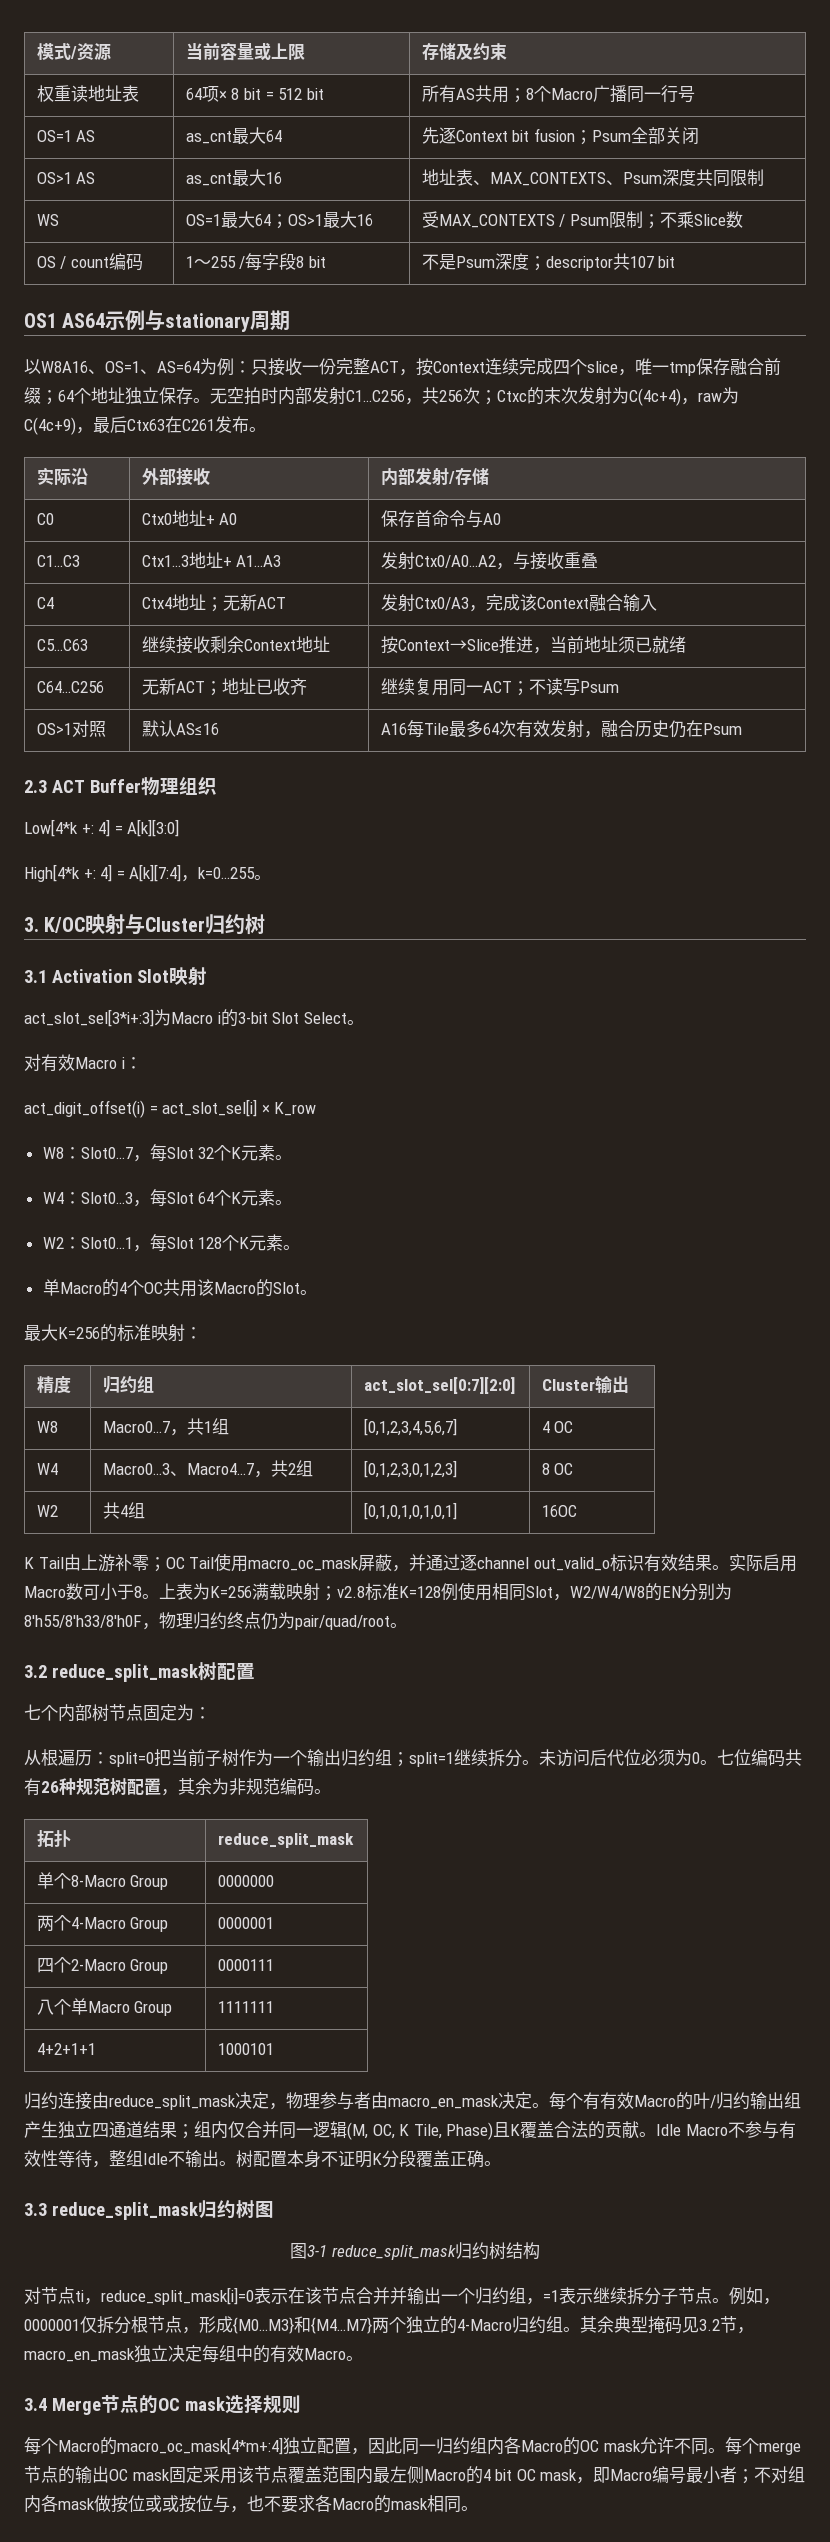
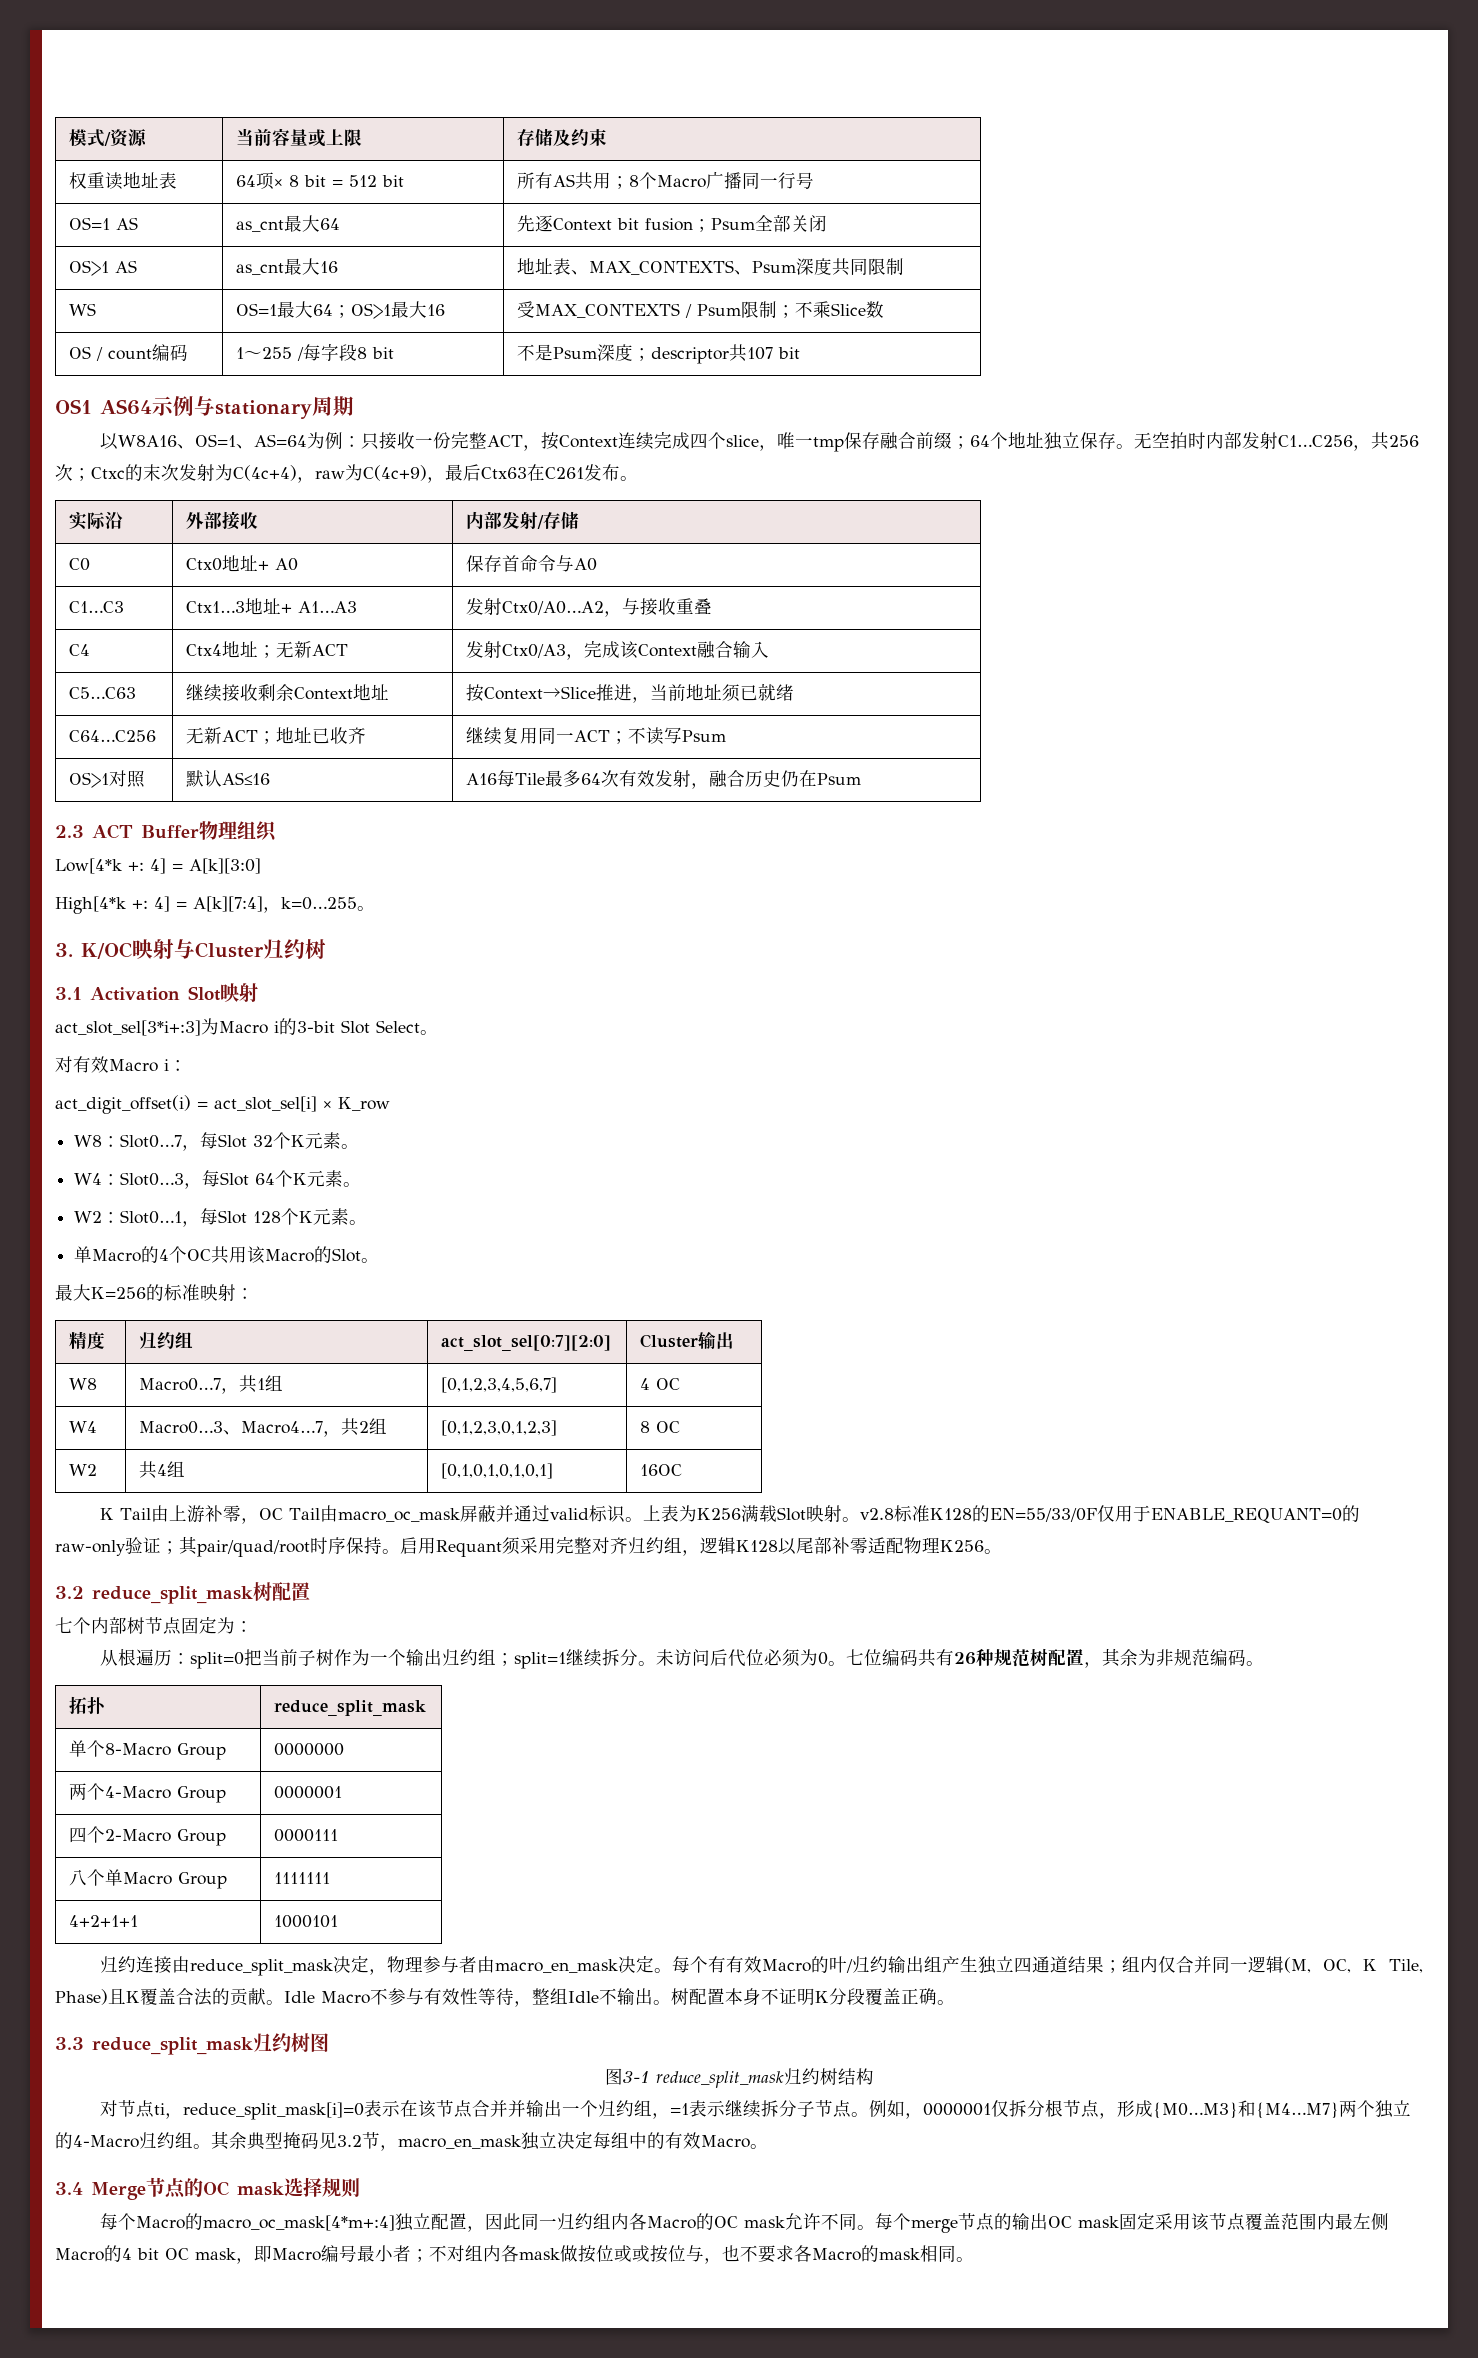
- K Tail由上游补零；OC Tail使用macro_oc_mask屏蔽，并通过逐channel out_valid_o标识有效结果。实际启用Macro数可小于8。上表为K=256满载映射；v2.8标准K=128例使用相同Slot，W2/W4/W8的EN分别为8'h55/8'h33/8'h0F，物理归约终点仍为pair/quad/root。
+ K Tail由上游补零，OC Tail由macro_oc_mask屏蔽并通过valid标识。上表为K256满载Slot映射。v2.8标准K128的EN=55/33/0F仅用于ENABLE_REQUANT=0的raw-only验证；其pair/quad/root时序保持。启用Requant须采用完整对齐归约组，逻辑K128以尾部补零适配物理K256。

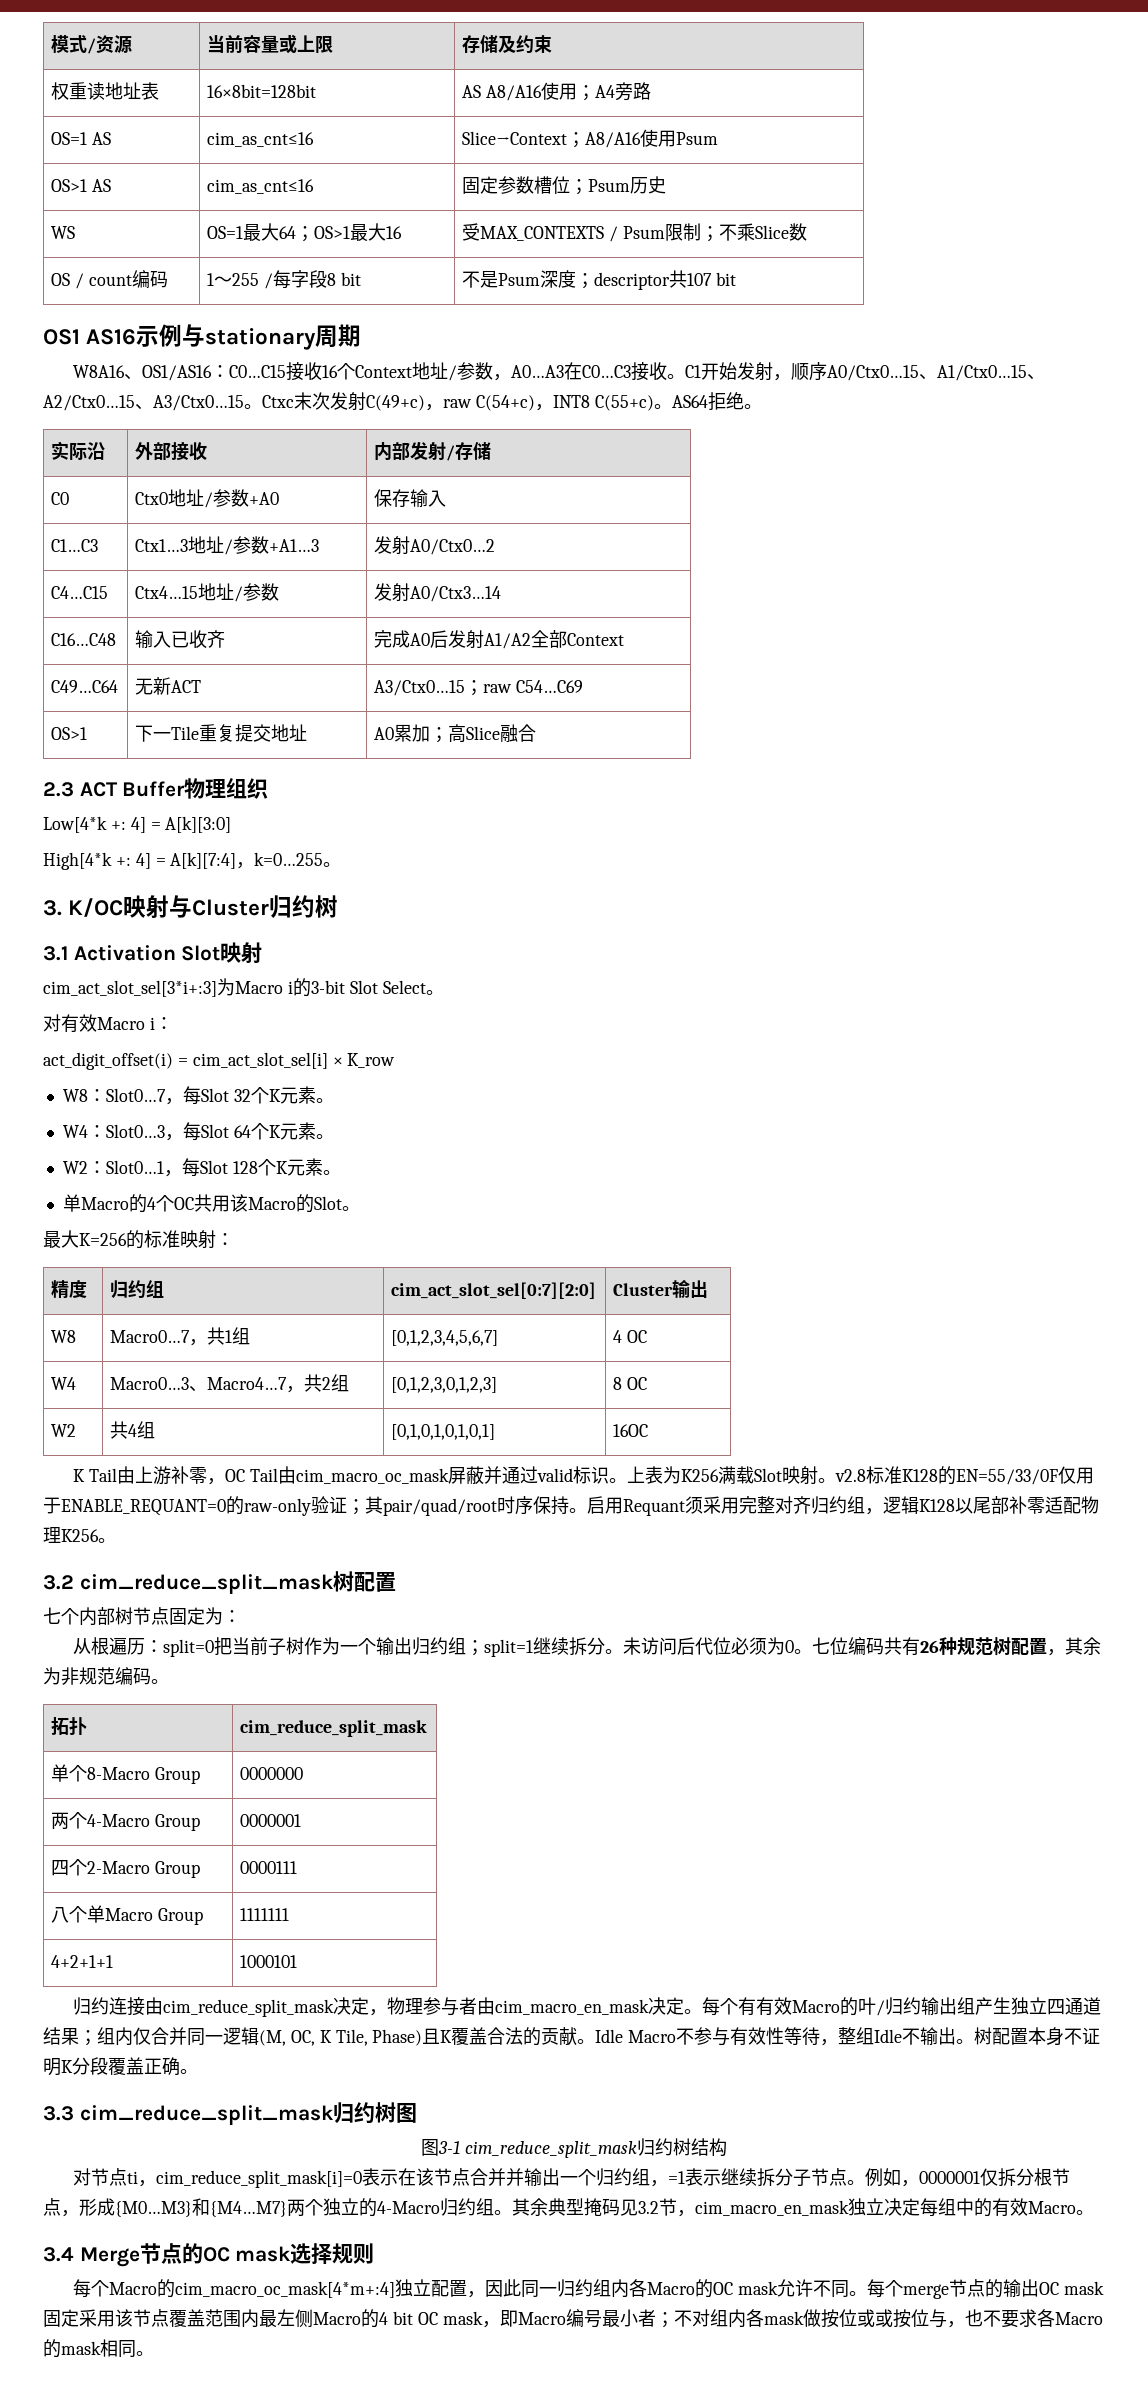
- 权重读地址表 | 64项× 8 bit = 512 bit | 所有AS共用；8个Macro广播同一行号
- OS=1 AS | as_cnt最大64 | 先逐Context bit fusion；Psum全部关闭
+ 权重读地址表 | 16×8bit=128bit | AS A8/A16使用；A4旁路
+ OS=1 AS | cim_as_cnt≤16 | Slice→Context；A8/A16使用Psum
- OS>1 AS | as_cnt最大16 | 地址表、MAX_CONTEXTS、Psum深度共同限制
+ OS>1 AS | cim_as_cnt≤16 | 固定参数槽位；Psum历史
- OS1 AS64示例与stationary周期
+ OS1 AS16示例与stationary周期
- 以W8A16、OS=1、AS=64为例：只接收一份完整ACT，按Context连续完成四个slice，唯一tmp保存融合前缀；64个地址独立保存。无空拍时内部发射C1…C256，共256次；Ctxc的末次发射为C(4c+4)，raw为C(4c+9)，最后Ctx63在C261发布。
+ W8A16、OS1/AS16：C0…C15接收16个Context地址/参数，A0…A3在C0…C3接收。C1开始发射，顺序A0/Ctx0…15、A1/Ctx0…15、A2/Ctx0…15、A3/Ctx0…15。Ctxc末次发射C(49+c)，raw C(54+c)，INT8 C(55+c)。AS64拒绝。
- C0 | Ctx0地址+ A0 | 保存首命令与A0
- C1…C3 | Ctx1…3地址+ A1…A3 | 发射Ctx0/A0…A2，与接收重叠
- C4 | Ctx4地址；无新ACT | 发射Ctx0/A3，完成该Context融合输入
- C5…C63 | 继续接收剩余Context地址 | 按Context→Slice推进，当前地址须已就绪
- C64…C256 | 无新ACT；地址已收齐 | 继续复用同一ACT；不读写Psum
- OS>1对照 | 默认AS≤16 | A16每Tile最多64次有效发射，融合历史仍在Psum
+ C0 | Ctx0地址/参数+A0 | 保存输入
+ C1…C3 | Ctx1…3地址/参数+A1…3 | 发射A0/Ctx0…2
+ C4…C15 | Ctx4…15地址/参数 | 发射A0/Ctx3…14
+ C16…C48 | 输入已收齐 | 完成A0后发射A1/A2全部Context
+ C49…C64 | 无新ACT | A3/Ctx0…15；raw C54…C69
+ OS>1 | 下一Tile重复提交地址 | A0累加；高Slice融合
- act_slot_sel[3*i+:3]为Macro i的3-bit Slot Select。
+ cim_act_slot_sel[3*i+:3]为Macro i的3-bit Slot Select。
- act_digit_offset(i) = act_slot_sel[i] × K_row
+ act_digit_offset(i) = cim_act_slot_sel[i] × K_row
- 精度 | 归约组 | act_slot_sel[0:7][2:0] | Cluster输出
+ 精度 | 归约组 | cim_act_slot_sel[0:7][2:0] | Cluster输出
- K Tail由上游补零，OC Tail由macro_oc_mask屏蔽并通过valid标识。
+ K Tail由上游补零，OC Tail由cim_macro_oc_mask屏蔽并通过valid标识。
- 3.2 reduce_split_mask树配置
+ 3.2 cim_reduce_split_mask树配置
- 拓扑 | reduce_split_mask
+ 拓扑 | cim_reduce_split_mask
- 归约连接由reduce_split_mask决定，物理参与者由macro_en_mask决定。
+ 归约连接由cim_reduce_split_mask决定，物理参与者由cim_macro_en_mask决定。
- 3.3 reduce_split_mask归约树图
+ 3.3 cim_reduce_split_mask归约树图
- 图3-1 reduce_split_mask归约树结构
+ 图3-1 cim_reduce_split_mask归约树结构
- 对节点ti，reduce_split_mask[i]=0表示在该节点合并并输出一个归约组，=1表示继续拆分子节点。
+ 对节点ti，cim_reduce_split_mask[i]=0表示在该节点合并并输出一个归约组，=1表示继续拆分子节点。
- 其余典型掩码见3.2节，macro_en_mask独立决定每组中的有效Macro。
+ 其余典型掩码见3.2节，cim_macro_en_mask独立决定每组中的有效Macro。
- 每个Macro的macro_oc_mask[4*m+:4]独立配置，因此同一归约组内各Macro的OC mask允许不同。
+ 每个Macro的cim_macro_oc_mask[4*m+:4]独立配置，因此同一归约组内各Macro的OC mask允许不同。

